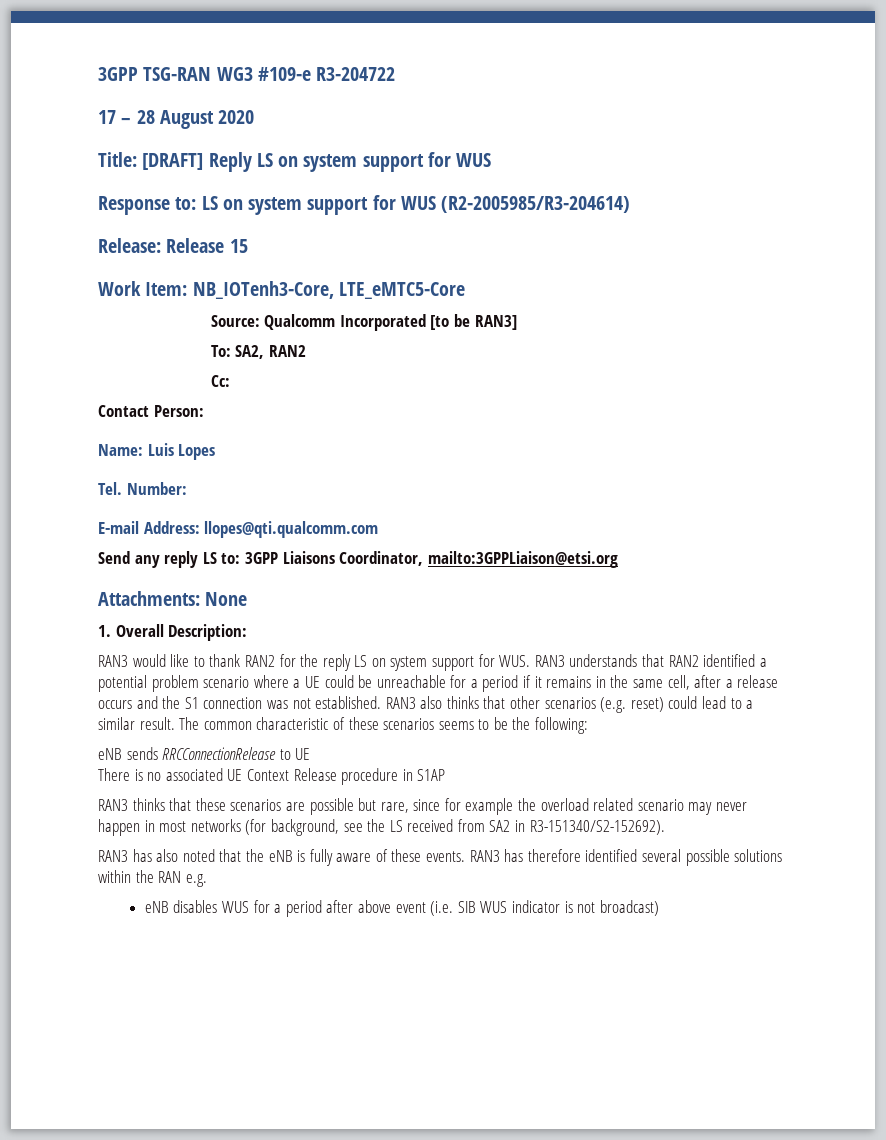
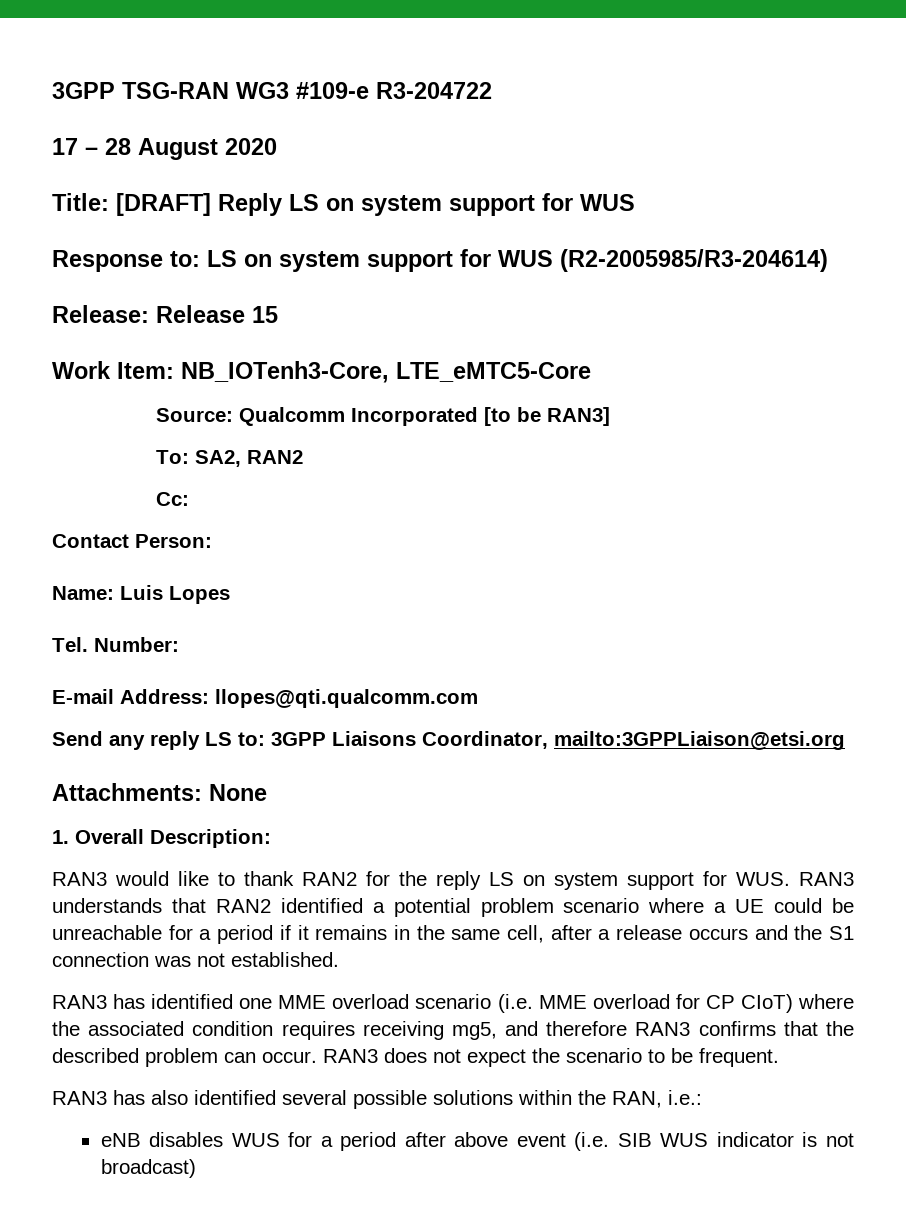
- RAN3 would like to thank RAN2 for the reply LS on system support for WUS. RAN3 understands that RAN2 identified a potential problem scenario where a UE could be unreachable for a period if it remains in the same cell, after a release occurs and the S1 connection was not established. RAN3 also thinks that other scenarios (e.g. reset) could lead to a similar result. The common characteristic of these scenarios seems to be the following:
- eNB sends RRCConnectionRelease to UE
- There is no associated UE Context Release procedure in S1AP
- RAN3 thinks that these scenarios are possible but rare, since for example the overload related scenario may never happen in most networks (for background, see the LS received from SA2 in R3-151340/S2-152692).
- RAN3 has also noted that the eNB is fully aware of these events. RAN3 has therefore identified several possible solutions within the RAN e.g.
+ RAN3 would like to thank RAN2 for the reply LS on system support for WUS. RAN3 understands that RAN2 identified a potential problem scenario where a UE could be unreachable for a period if it remains in the same cell, after a release occurs and the S1 connection was not established.
+ RAN3 has identified one MME overload scenario (i.e. MME overload for CP CIoT) where the associated condition requires receiving mg5, and therefore RAN3 confirms that the described problem can occur. RAN3 does not expect the scenario to be frequent.
+ RAN3 has also identified several possible solutions within the RAN, i.e.:

